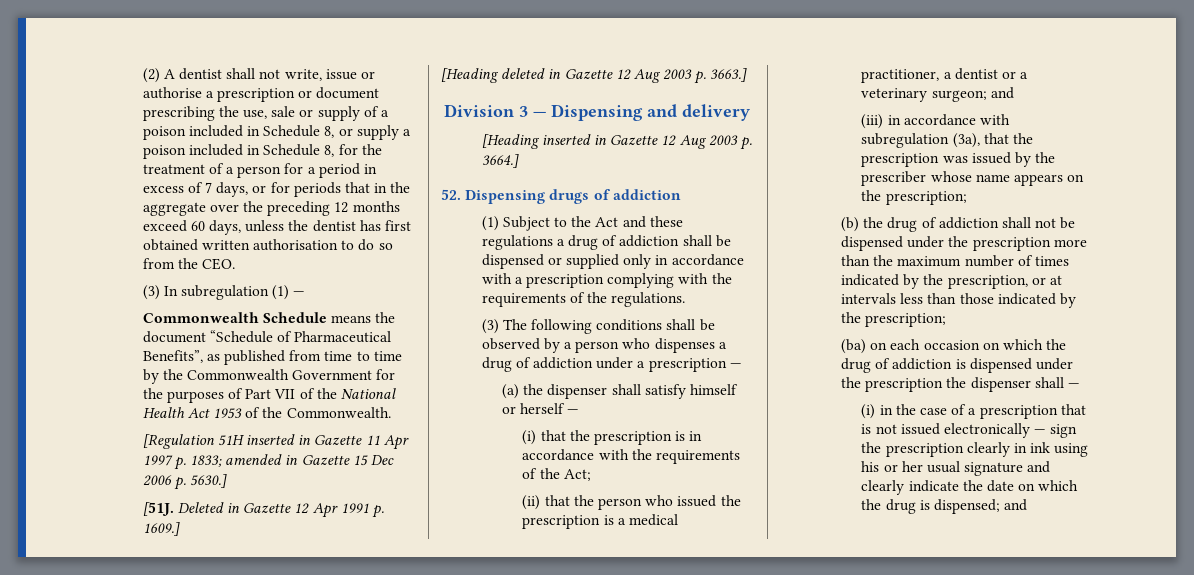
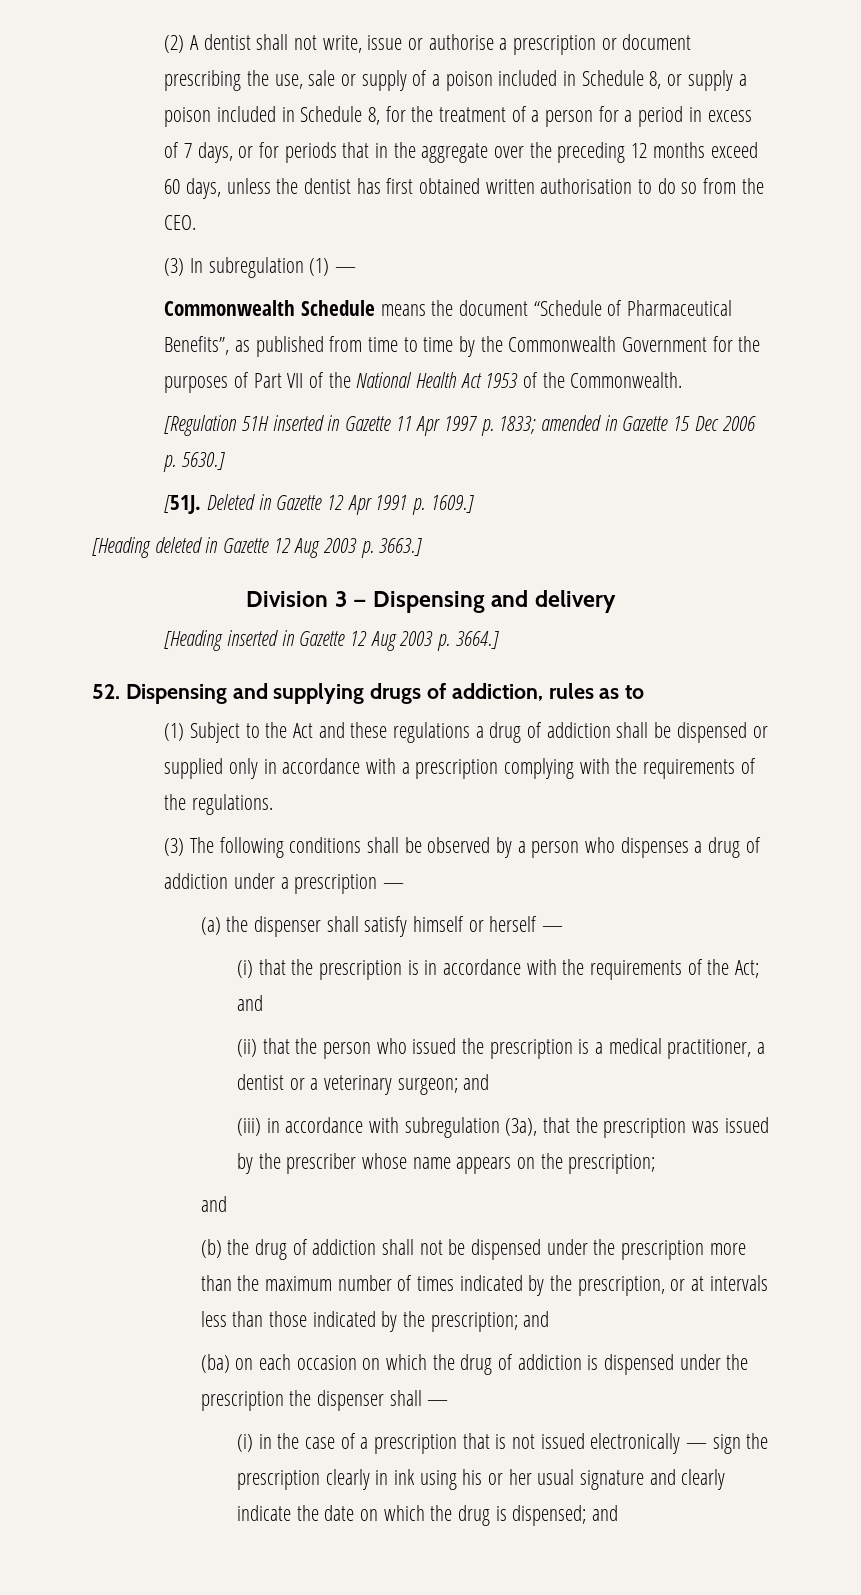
- 52. Dispensing drugs of addiction
+ 52. Dispensing and supplying drugs of addiction, rules as to
- (i) that the prescription is in accordance with the requirements of the Act;
+ (i) that the prescription is in accordance with the requirements of the Act; and
  (iii) in accordance with subregulation (3a), that the prescription was issued by the prescriber whose name appears on the prescription;
+ and
- (b) the drug of addiction shall not be dispensed under the prescription more than the maximum number of times indicated by the prescription, or at intervals less than those indicated by the prescription;
+ (b) the drug of addiction shall not be dispensed under the prescription more than the maximum number of times indicated by the prescription, or at intervals less than those indicated by the prescription; and

